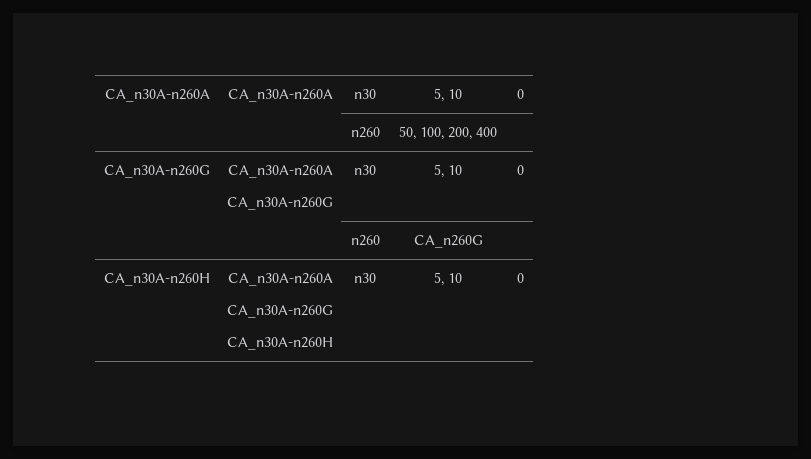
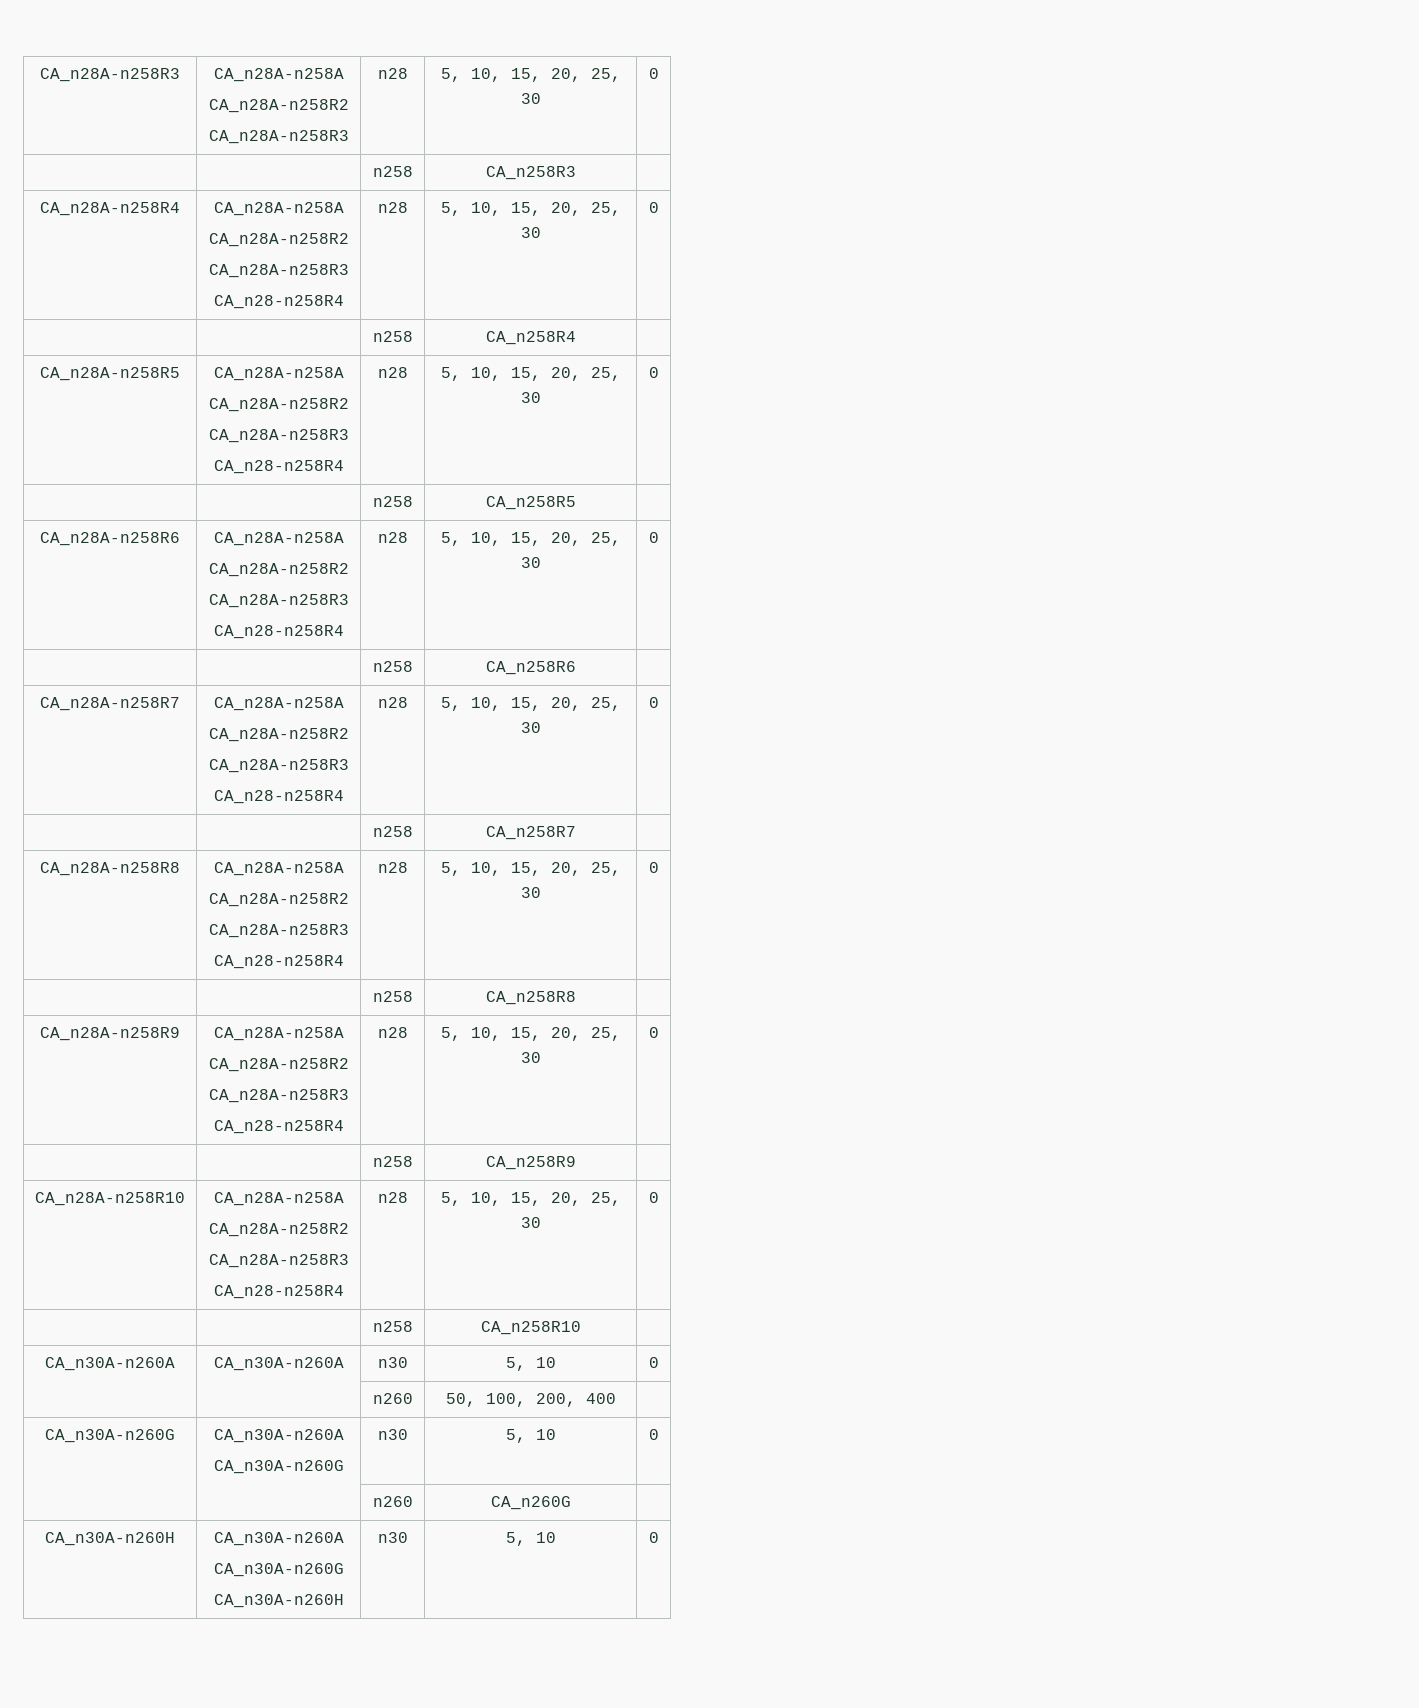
+ CA_n28A-n258R3 | CA_n28A-n258A
+ CA_n28A-n258R2
+ CA_n28A-n258R3 | n28 | 5, 10, 15, 20, 25, 30 | 0
+ | | n258 | CA_n258R3 |
+ CA_n28A-n258R4 | CA_n28A-n258A
+ CA_n28A-n258R2
+ CA_n28A-n258R3
+ CA_n28-n258R4 | n28 | 5, 10, 15, 20, 25, 30 | 0
+ | | n258 | CA_n258R4 |
+ CA_n28A-n258R5 | CA_n28A-n258A
+ CA_n28A-n258R2
+ CA_n28A-n258R3
+ CA_n28-n258R4 | n28 | 5, 10, 15, 20, 25, 30 | 0
+ | | n258 | CA_n258R5 |
+ CA_n28A-n258R6 | CA_n28A-n258A
+ CA_n28A-n258R2
+ CA_n28A-n258R3
+ CA_n28-n258R4 | n28 | 5, 10, 15, 20, 25, 30 | 0
+ | | n258 | CA_n258R6 |
+ CA_n28A-n258R7 | CA_n28A-n258A
+ CA_n28A-n258R2
+ CA_n28A-n258R3
+ CA_n28-n258R4 | n28 | 5, 10, 15, 20, 25, 30 | 0
+ | | n258 | CA_n258R7 |
+ CA_n28A-n258R8 | CA_n28A-n258A
+ CA_n28A-n258R2
+ CA_n28A-n258R3
+ CA_n28-n258R4 | n28 | 5, 10, 15, 20, 25, 30 | 0
+ | | n258 | CA_n258R8 |
+ CA_n28A-n258R9 | CA_n28A-n258A
+ CA_n28A-n258R2
+ CA_n28A-n258R3
+ CA_n28-n258R4 | n28 | 5, 10, 15, 20, 25, 30 | 0
+ | | n258 | CA_n258R9 |
+ CA_n28A-n258R10 | CA_n28A-n258A
+ CA_n28A-n258R2
+ CA_n28A-n258R3
+ CA_n28-n258R4 | n28 | 5, 10, 15, 20, 25, 30 | 0
+ | | n258 | CA_n258R10 |

